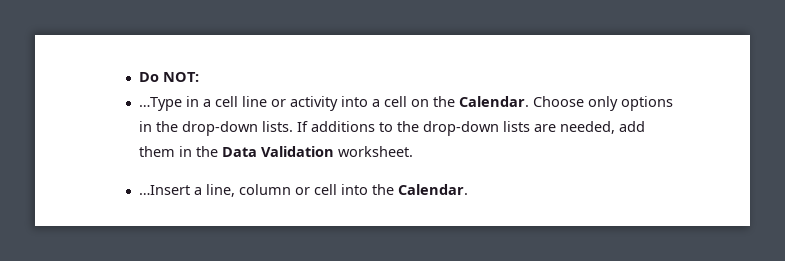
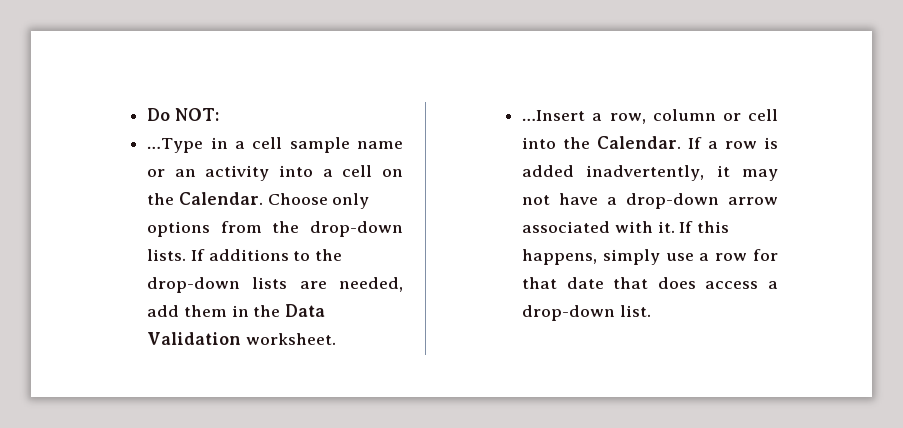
- …Type in a cell line or activity into a cell on the Calendar.
+ …Type in a cell sample name or an activity into a cell on the Calendar.
- Choose only options in the drop-down lists.
+ Choose only options from the drop-down lists.
- …Insert a line, column or cell into the Calendar.
+ …Insert a row, column or cell into the Calendar.
+ If a row is added inadvertently, it may not have a drop-down arrow associated with it. If this happens, simply use a row for that date that does access a drop-down list.

